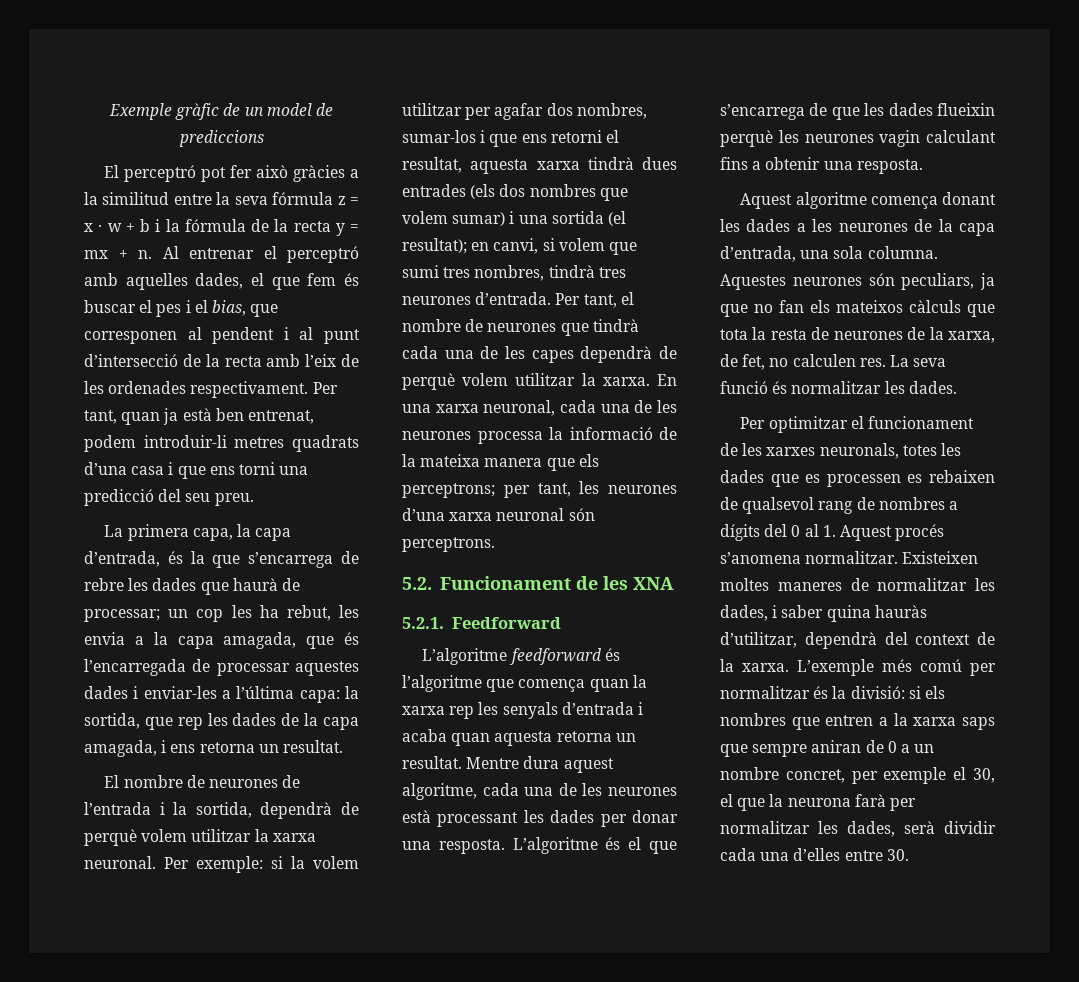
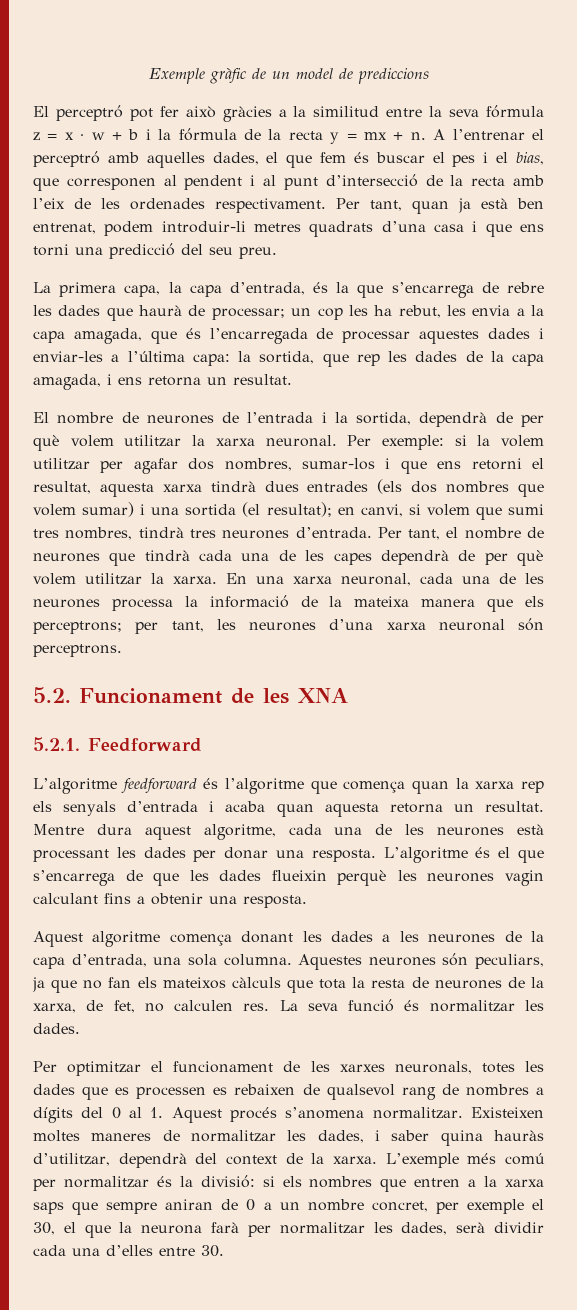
- Al entrenar el perceptró amb aquelles dades, el que fem és buscar el pes i el bias, que corresponen al pendent i al punt d’intersecció de la recta amb l’eix de les ordenades respectivament.
+ A l’entrenar el perceptró amb aquelles dades, el que fem és buscar el pes i el bias, que corresponen al pendent i al punt d’intersecció de la recta amb l’eix de les ordenades respectivament.
- El nombre de neurones de l’entrada i la sortida, dependrà de perquè volem utilitzar la xarxa neuronal.
+ El nombre de neurones de l’entrada i la sortida, dependrà de per què volem utilitzar la xarxa neuronal.
- Per tant, el nombre de neurones que tindrà cada una de les capes dependrà de perquè volem utilitzar la xarxa.
+ Per tant, el nombre de neurones que tindrà cada una de les capes dependrà de per què volem utilitzar la xarxa.
- L’algoritme feedforward és l’algoritme que comença quan la xarxa rep les senyals d’entrada i acaba quan aquesta retorna un resultat.
+ L’algoritme feedforward és l’algoritme que comença quan la xarxa rep els senyals d’entrada i acaba quan aquesta retorna un resultat.

